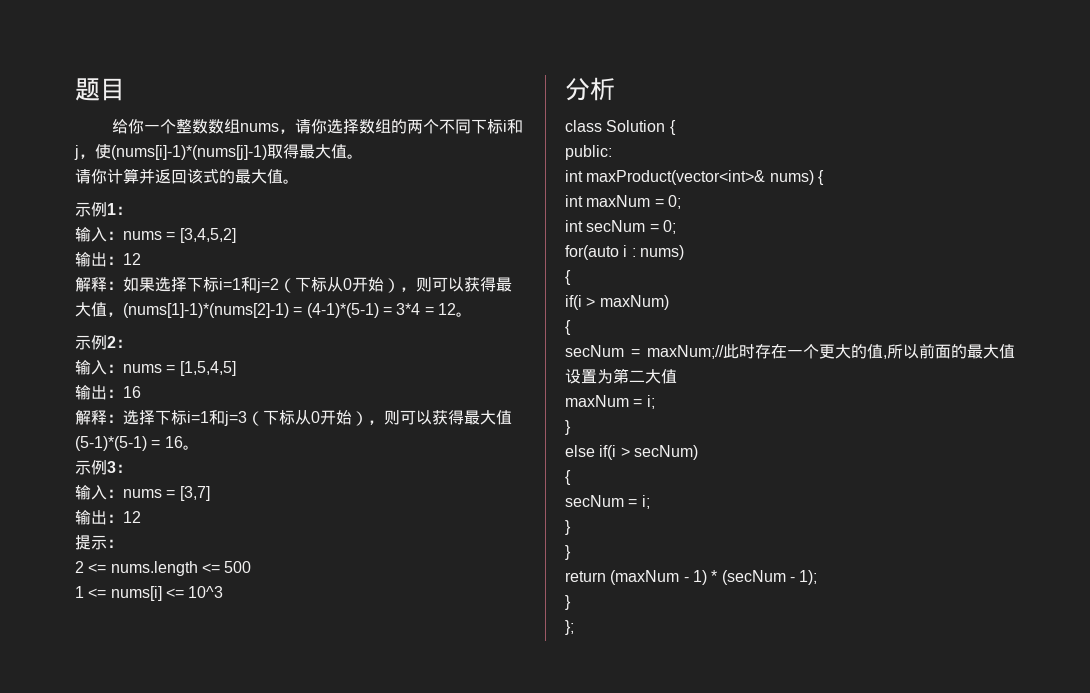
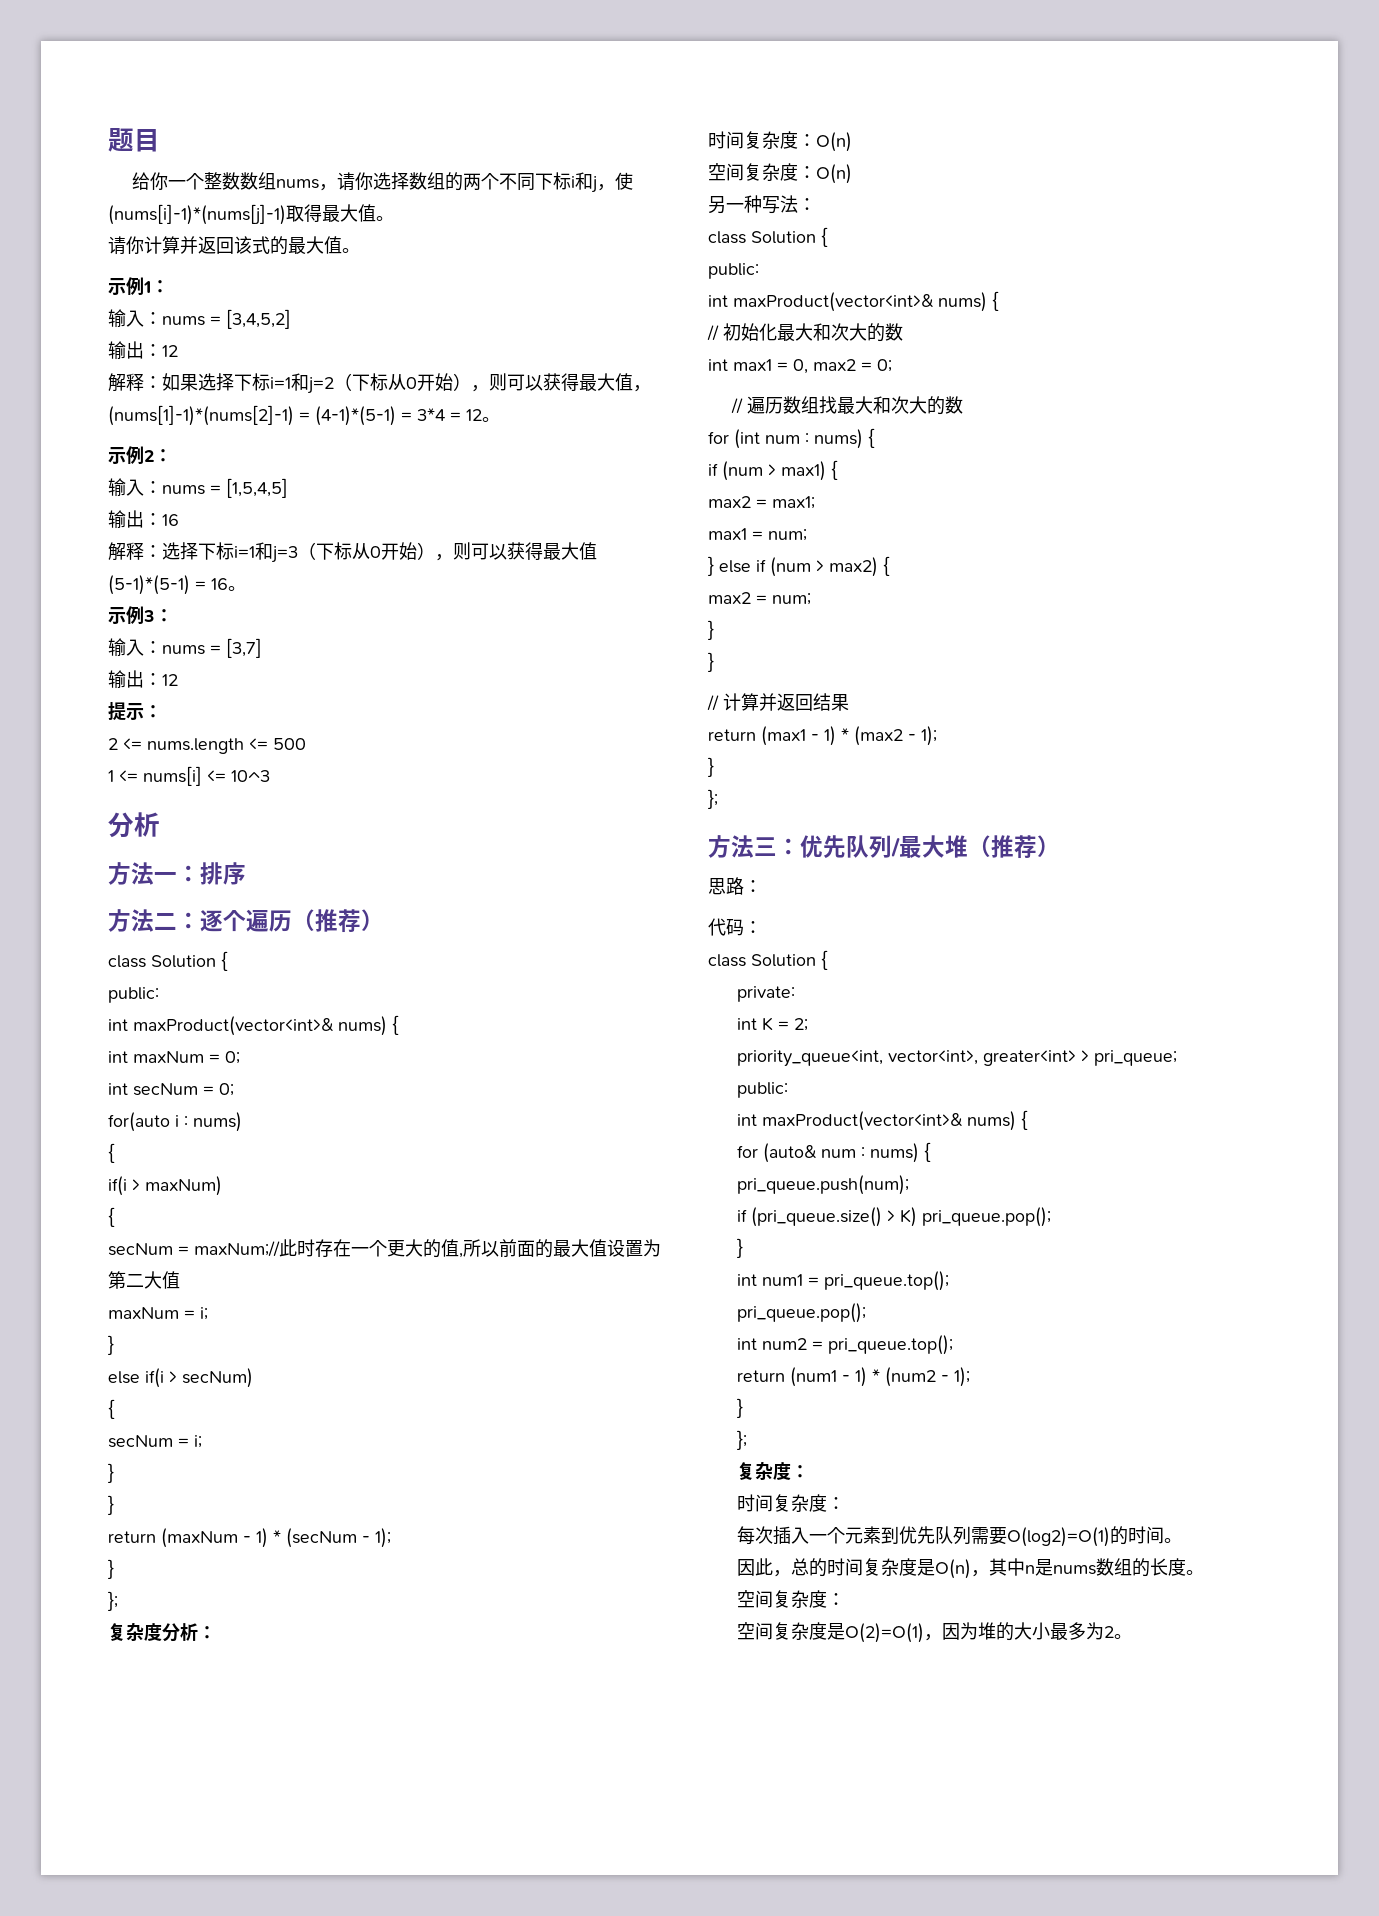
+ 方法一：排序
+ 方法二：逐个遍历（推荐）
+ 复杂度分析：
+ 时间复杂度：O(n)
+ 空间复杂度：O(n)
+ 另一种写法：
+ class Solution {
+ public:
+ int maxProduct(vector<int>& nums) {
+ // 初始化最大和次大的数
+ int max1 = 0, max2 = 0;
+ // 遍历数组找最大和次大的数
+ for (int num : nums) {
+ if (num > max1) {
+ max2 = max1;
+ max1 = num;
+ } else if (num > max2) {
+ max2 = num;
+ }
+ }
+ // 计算并返回结果
+ return (max1 - 1) * (max2 - 1);
+ }
+ };
+ 方法三：优先队列/最大堆（推荐）
+ 思路：
+ 代码：
+ class Solution {
+ private:
+ int K = 2;
+ priority_queue<int, vector<int>, greater<int> > pri_queue;
+ public:
+ int maxProduct(vector<int>& nums) {
+ for (auto& num : nums) {
+ pri_queue.push(num);
+ if (pri_queue.size() > K) pri_queue.pop();
+ }
+ int num1 = pri_queue.top();
+ pri_queue.pop();
+ int num2 = pri_queue.top();
+ return (num1 - 1) * (num2 - 1);
+ }
+ };
+ 复杂度：
+ 时间复杂度：
+ 每次插入一个元素到优先队列需要O(log2)=O(1)的时间。
+ 因此，总的时间复杂度是O(n)，其中n是nums数组的长度。
+ 空间复杂度：
+ 空间复杂度是O(2)=O(1)，因为堆的大小最多为2。

